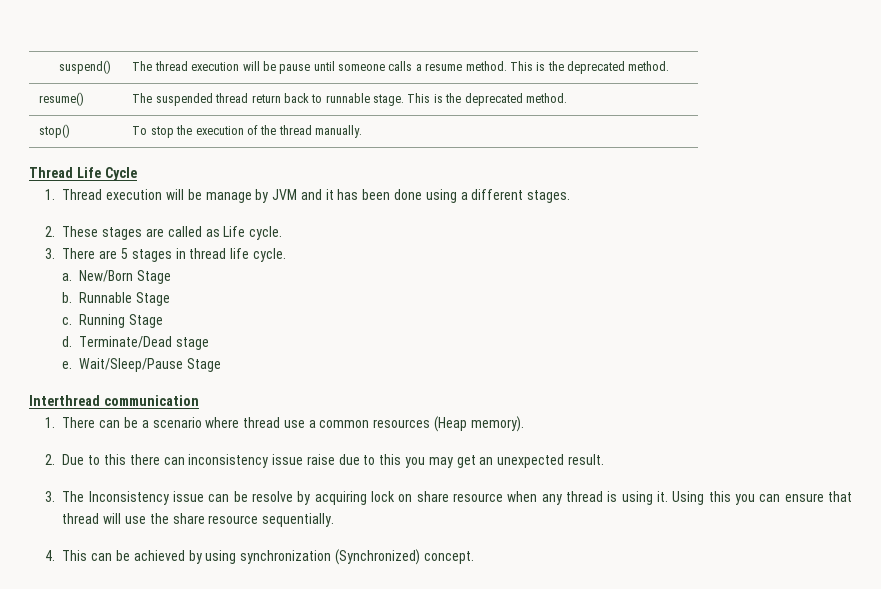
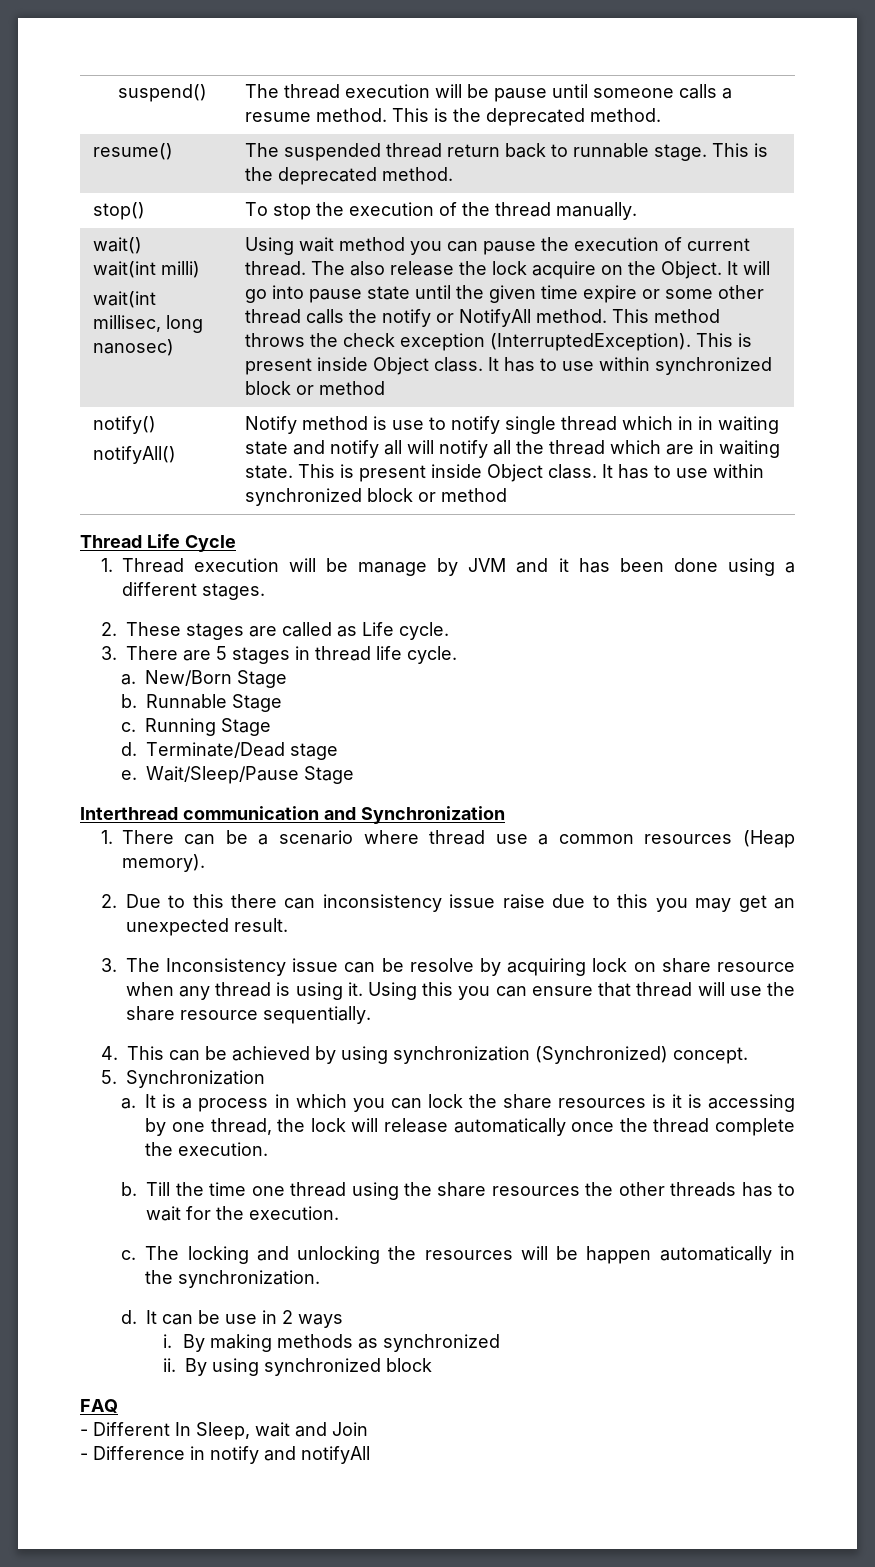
+ wait()
+ wait(int milli)
+ wait(int millisec, long nanosec) | Using wait method you can pause the execution of current thread. The also release the lock acquire on the Object. It will go into pause state until the given time expire or some other thread calls the notify or NotifyAll method. This method throws the check exception (InterruptedException). This is present inside Object class. It has to use within synchronized block or method
+ notify()
+ notifyAll() | Notify method is use to notify single thread which in in waiting state and notify all will notify all the thread which are in waiting state. This is present inside Object class. It has to use within synchronized block or method
- Interthread communication
+ Interthread communication and Synchronization
+ 5. Synchronization
+ a. It is a process in which you can lock the share resources is it is accessing by one thread, the lock will release automatically once the thread complete the execution.
+ b. Till the time one thread using the share resources the other threads has to wait for the execution.
+ c. The locking and unlocking the resources will be happen automatically in the synchronization.
+ d. It can be use in 2 ways
+ i. By making methods as synchronized
+ ii. By using synchronized block
+ FAQ
+ - Different In Sleep, wait and Join
+ - Difference in notify and notifyAll

